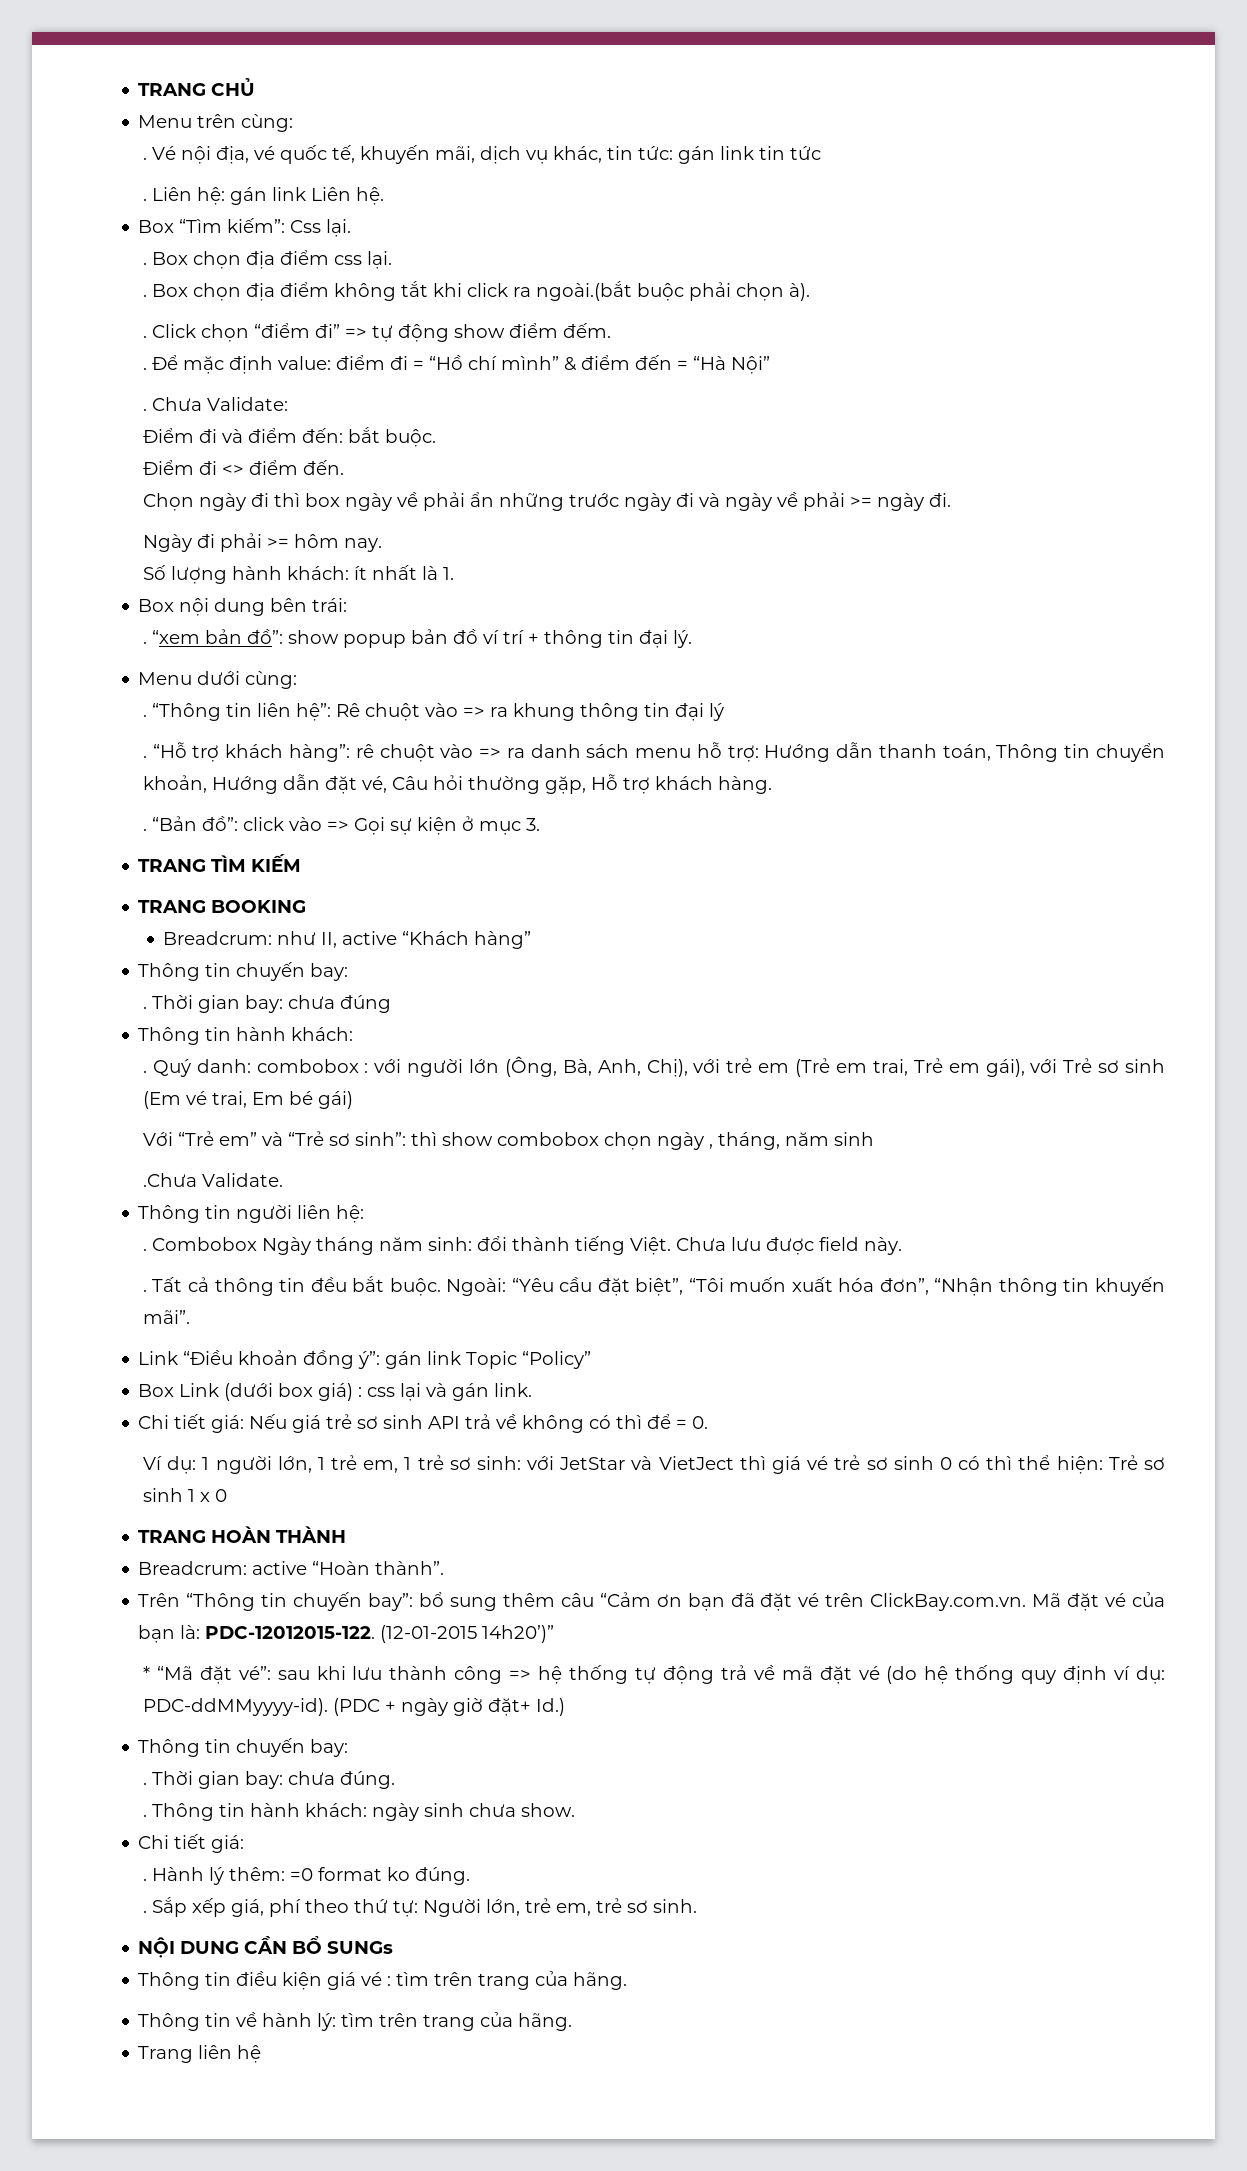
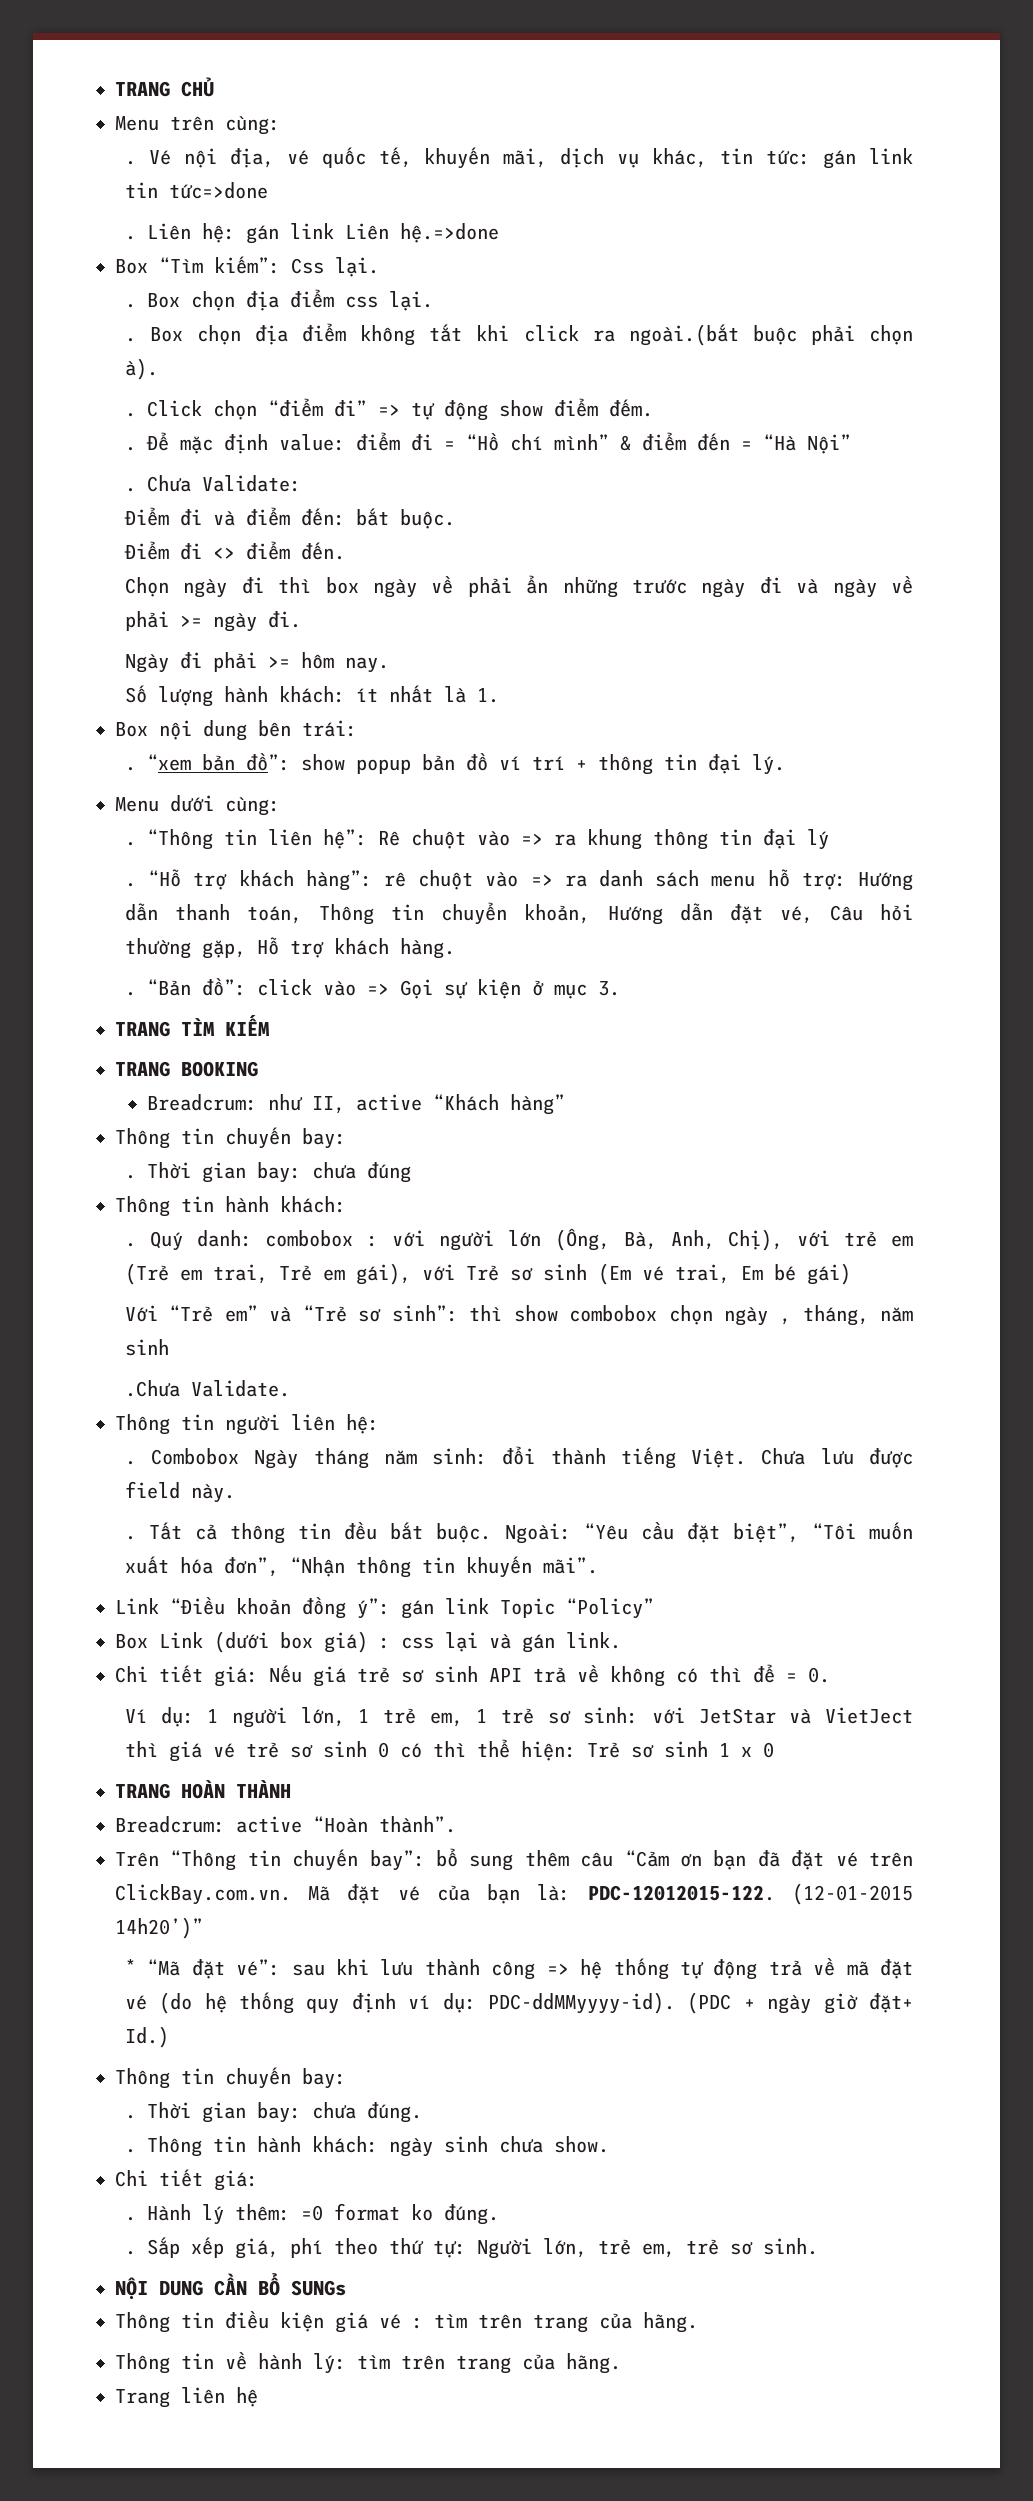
- Vé nội địa, vé quốc tế, khuyến mãi, dịch vụ khác, tin tức: gán link tin tức
+ Vé nội địa, vé quốc tế, khuyến mãi, dịch vụ khác, tin tức: gán link tin tức=>done
- Liên hệ: gán link Liên hệ.
+ Liên hệ: gán link Liên hệ.=>done

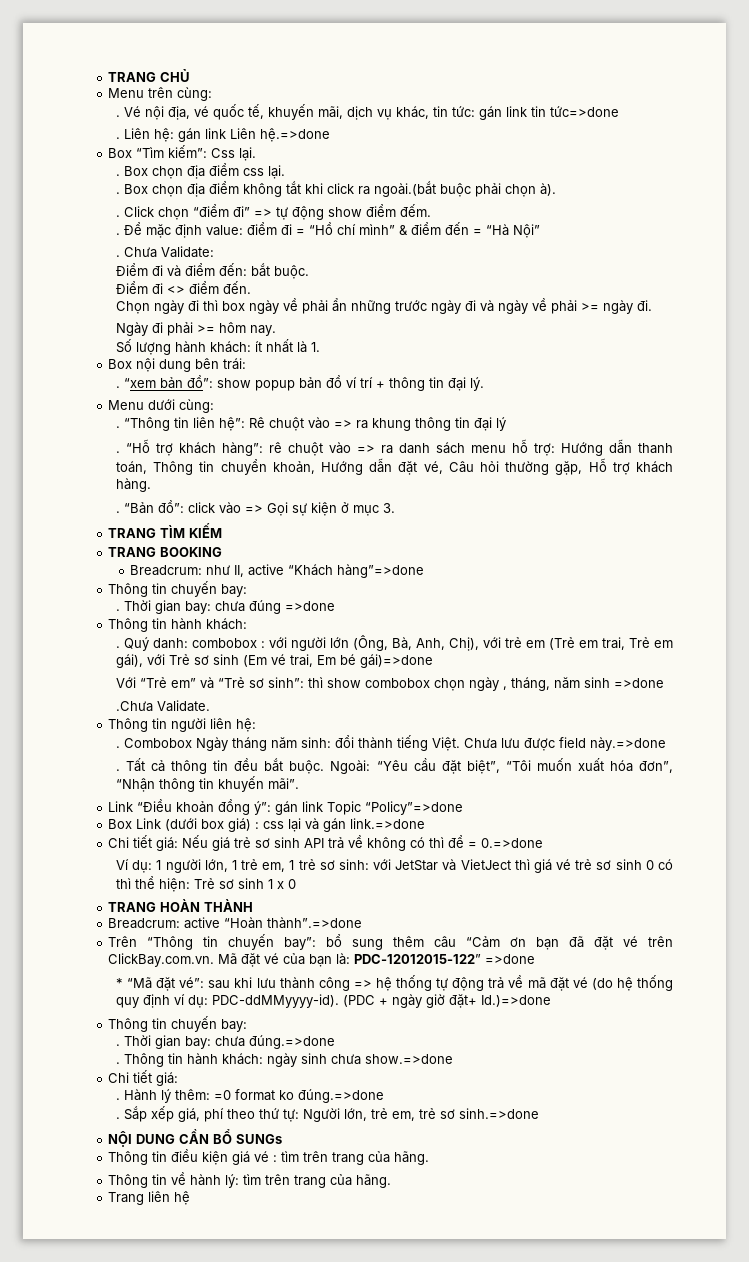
- Breadcrum: như II, active “Khách hàng”
+ Breadcrum: như II, active “Khách hàng”=>done
- Thời gian bay: chưa đúng
+ Thời gian bay: chưa đúng =>done
- Quý danh: combobox : với người lớn (Ông, Bà, Anh, Chị), với trẻ em (Trẻ em trai, Trẻ em gái), với Trẻ sơ sinh (Em vé trai, Em bé gái)
+ Quý danh: combobox : với người lớn (Ông, Bà, Anh, Chị), với trẻ em (Trẻ em trai, Trẻ em gái), với Trẻ sơ sinh (Em vé trai, Em bé gái)=>done
- Với “Trẻ em” và “Trẻ sơ sinh”: thì show combobox chọn ngày , tháng, năm sinh
+ Với “Trẻ em” và “Trẻ sơ sinh”: thì show combobox chọn ngày , tháng, năm sinh =>done
- Chưa lưu được field này.
+ Chưa lưu được field này.=>done
- Link “Điều khoản đồng ý”: gán link Topic “Policy”
+ Link “Điều khoản đồng ý”: gán link Topic “Policy”=>done
- Box Link (dưới box giá) : css lại và gán link.
+ Box Link (dưới box giá) : css lại và gán link.=>done
- Chi tiết giá: Nếu giá trẻ sơ sinh API trả về không có thì để = 0.
+ Chi tiết giá: Nếu giá trẻ sơ sinh API trả về không có thì để = 0.=>done
- Breadcrum: active “Hoàn thành”.
+ Breadcrum: active “Hoàn thành”.=>done
- Trên “Thông tin chuyến bay”: bổ sung thêm câu “Cảm ơn bạn đã đặt vé trên ClickBay.com.vn. Mã đặt vé của bạn là: PDC-12012015-122. (12-01-2015 14h20’)”
+ Trên “Thông tin chuyến bay”: bổ sung thêm câu “Cảm ơn bạn đã đặt vé trên ClickBay.com.vn. Mã đặt vé của bạn là: PDC-12012015-122” =>done
- (PDC + ngày giờ đặt+ Id.)
+ (PDC + ngày giờ đặt+ Id.)=>done
  Thông tin chuyến bay:
- . Thời gian bay: chưa đúng.
+ . Thời gian bay: chưa đúng.=>done
- Thông tin hành khách: ngày sinh chưa show.
+ Thông tin hành khách: ngày sinh chưa show.=>done
- Hành lý thêm: =0 format ko đúng.
+ Hành lý thêm: =0 format ko đúng.=>done
- Sắp xếp giá, phí theo thứ tự: Người lớn, trẻ em, trẻ sơ sinh.
+ Sắp xếp giá, phí theo thứ tự: Người lớn, trẻ em, trẻ sơ sinh.=>done

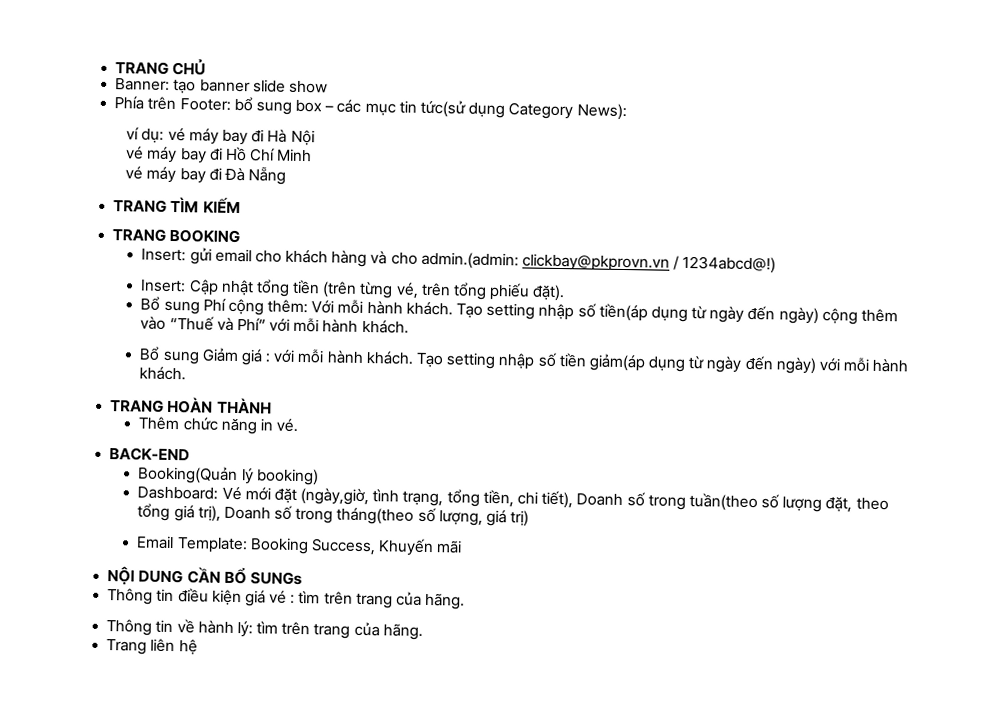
- Menu trên cùng:
- . Vé nội địa, vé quốc tế, khuyến mãi, dịch vụ khác, tin tức: gán link tin tức=>done
- . Liên hệ: gán link Liên hệ.=>done
- Box “Tìm kiếm”: Css lại.
- . Box chọn địa điểm css lại.
- . Box chọn địa điểm không tắt khi click ra ngoài.(bắt buộc phải chọn à).
- . Click chọn “điểm đi” => tự động show điểm đếm.
- . Để mặc định value: điểm đi = “Hồ chí mình” & điểm đến = “Hà Nội”
- . Chưa Validate:
- Điểm đi và điểm đến: bắt buộc.
- Điểm đi <> điểm đến.
- Chọn ngày đi thì box ngày về phải ẩn những trước ngày đi và ngày về phải >= ngày đi.
- Ngày đi phải >= hôm nay.
- Số lượng hành khách: ít nhất là 1.
- Box nội dung bên trái:
- . “xem bản đồ”: show popup bản đồ ví trí + thông tin đại lý.
- Menu dưới cùng:
- . “Thông tin liên hệ”: Rê chuột vào => ra khung thông tin đại lý
- . “Hỗ trợ khách hàng”: rê chuột vào => ra danh sách menu hỗ trợ: Hướng dẫn thanh toán, Thông tin chuyển khoản, Hướng dẫn đặt vé, Câu hỏi thường gặp, Hỗ trợ khách hàng.
- . “Bản đồ”: click vào => Gọi sự kiện ở mục 3.
+ Banner: tạo banner slide show
+ Phía trên Footer: bổ sung box – các mục tin tức(sử dụng Category News):
+ ví dụ: vé máy bay đi Hà Nội
+ vé máy bay đi Hồ Chí Minh
+ vé máy bay đi Đà Nẵng
- Breadcrum: như II, active “Khách hàng”=>done
- Thông tin chuyến bay:
- . Thời gian bay: chưa đúng =>done
- Thông tin hành khách:
- . Quý danh: combobox : với người lớn (Ông, Bà, Anh, Chị), với trẻ em (Trẻ em trai, Trẻ em gái), với Trẻ sơ sinh (Em vé trai, Em bé gái)=>done
- Với “Trẻ em” và “Trẻ sơ sinh”: thì show combobox chọn ngày , tháng, năm sinh =>done
- .Chưa Validate.
- Thông tin người liên hệ:
- . Combobox Ngày tháng năm sinh: đổi thành tiếng Việt. Chưa lưu được field này.=>done
- . Tất cả thông tin đều bắt buộc. Ngoài: “Yêu cầu đặt biệt”, “Tôi muốn xuất hóa đơn”, “Nhận thông tin khuyến mãi”.
- Link “Điều khoản đồng ý”: gán link Topic “Policy”=>done
- Box Link (dưới box giá) : css lại và gán link.=>done
- Chi tiết giá: Nếu giá trẻ sơ sinh API trả về không có thì để = 0.=>done
- Ví dụ: 1 người lớn, 1 trẻ em, 1 trẻ sơ sinh: với JetStar và VietJect thì giá vé trẻ sơ sinh 0 có thì thể hiện: Trẻ sơ sinh 1 x 0
+ Insert: gửi email cho khách hàng và cho admin.(admin: clickbay@pkprovn.vn / 1234abcd@!)
+ Insert: Cập nhật tổng tiền (trên từng vé, trên tổng phiếu đặt).
+ Bổ sung Phí cộng thêm: Với mỗi hành khách. Tạo setting nhập số tiền(áp dụng từ ngày đến ngày) cộng thêm vào “Thuế và Phí” với mỗi hành khách.
+ Bổ sung Giảm giá : với mỗi hành khách. Tạo setting nhập số tiền giảm(áp dụng từ ngày đến ngày) với mỗi hành khách.
  TRANG HOÀN THÀNH
- Breadcrum: active “Hoàn thành”.=>done
- Trên “Thông tin chuyến bay”: bổ sung thêm câu “Cảm ơn bạn đã đặt vé trên ClickBay.com.vn. Mã đặt vé của bạn là: PDC-12012015-122” =>done
- * “Mã đặt vé”: sau khi lưu thành công => hệ thống tự động trả về mã đặt vé (do hệ thống quy định ví dụ: PDC-ddMMyyyy-id). (PDC + ngày giờ đặt+ Id.)=>done
- Thông tin chuyến bay:
- . Thời gian bay: chưa đúng.=>done
- . Thông tin hành khách: ngày sinh chưa show.=>done
- Chi tiết giá:
- . Hành lý thêm: =0 format ko đúng.=>done
- . Sắp xếp giá, phí theo thứ tự: Người lớn, trẻ em, trẻ sơ sinh.=>done
+ Thêm chức năng in vé.
+ BACK-END
+ Booking(Quản lý booking)
+ Dashboard: Vé mới đặt (ngày,giờ, tình trạng, tổng tiền, chi tiết), Doanh số trong tuần(theo số lượng đặt, theo tổng giá trị), Doanh số trong tháng(theo số lượng, giá trị)
+ Email Template: Booking Success, Khuyến mãi

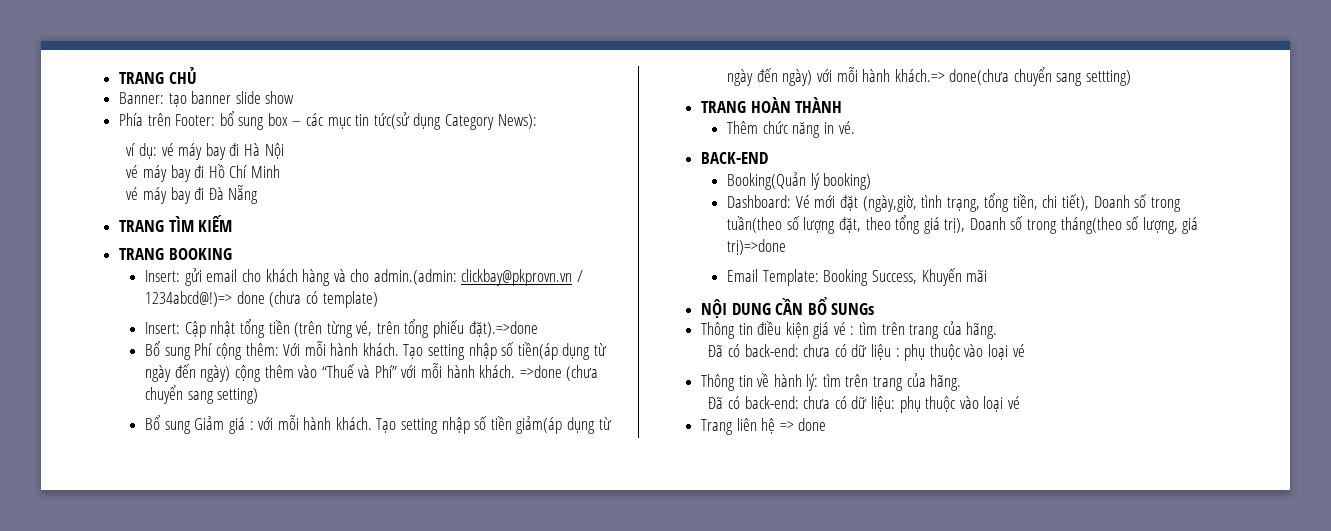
- Insert: gửi email cho khách hàng và cho admin.(admin: clickbay@pkprovn.vn / 1234abcd@!)
+ Insert: gửi email cho khách hàng và cho admin.(admin: clickbay@pkprovn.vn / 1234abcd@!)=> done (chưa có template)
- Insert: Cập nhật tổng tiền (trên từng vé, trên tổng phiếu đặt).
+ Insert: Cập nhật tổng tiền (trên từng vé, trên tổng phiếu đặt).=>done
+ =>done (chưa chuyển sang setting)
- Tạo setting nhập số tiền giảm(áp dụng từ ngày đến ngày) với mỗi hành khách.
+ Tạo setting nhập số tiền giảm(áp dụng từ ngày đến ngày) với mỗi hành khách.=> done(chưa chuyển sang settting)
- Dashboard: Vé mới đặt (ngày,giờ, tình trạng, tổng tiền, chi tiết), Doanh số trong tuần(theo số lượng đặt, theo tổng giá trị), Doanh số trong tháng(theo số lượng, giá trị)
+ Dashboard: Vé mới đặt (ngày,giờ, tình trạng, tổng tiền, chi tiết), Doanh số trong tuần(theo số lượng đặt, theo tổng giá trị), Doanh số trong tháng(theo số lượng, giá trị)=>done
+ Đã có back-end: chưa có dữ liệu : phụ thuộc vào loại vé
+ Đã có back-end: chưa có dữ liệu: phụ thuộc vào loại vé
- Trang liên hệ
+ Trang liên hệ => done

